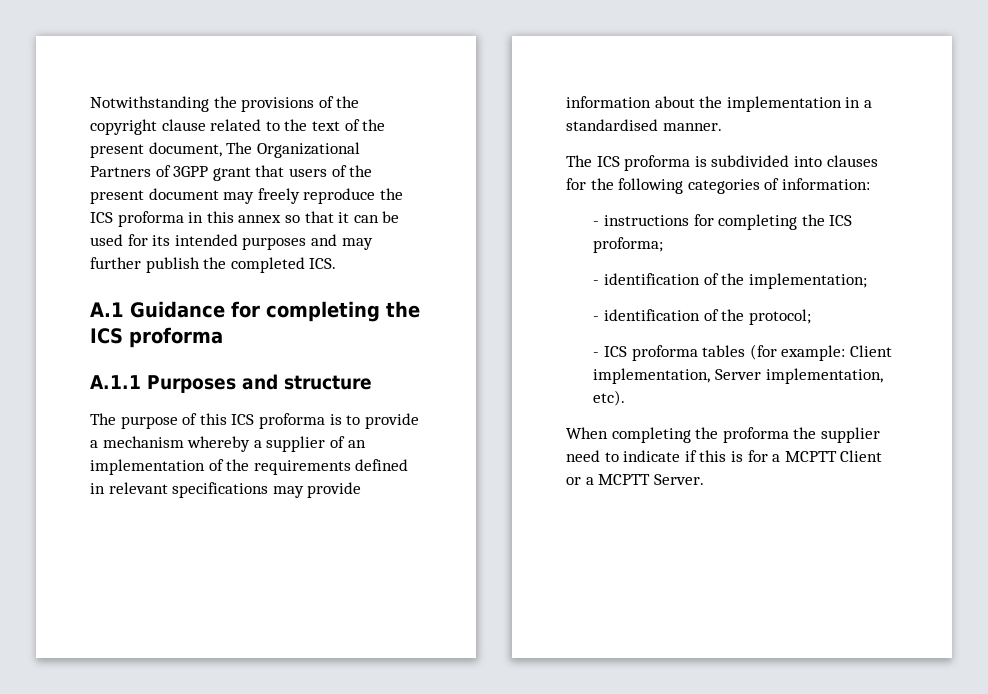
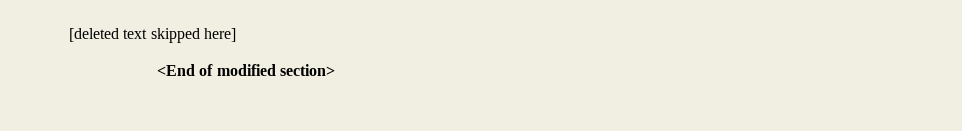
- Notwithstanding the provisions of the copyright clause related to the text of the present document, The Organizational Partners of 3GPP grant that users of the present document may freely reproduce the ICS proforma in this annex so that it can be used for its intended purposes and may further publish the completed ICS.
- A.1 Guidance for completing the ICS proforma
- A.1.1 Purposes and structure
- The purpose of this ICS proforma is to provide a mechanism whereby a supplier of an implementation of the requirements defined in relevant specifications may provide information about the implementation in a standardised manner.
- The ICS proforma is subdivided into clauses for the following categories of information:
- - instructions for completing the ICS proforma;
- - identification of the implementation;
- - identification of the protocol;
- - ICS proforma tables (for example: Client implementation, Server implementation, etc).
- When completing the proforma the supplier need to indicate if this is for a MCPTT Client or a MCPTT Server.
+ [deleted text skipped here]
+ <End of modified section>

